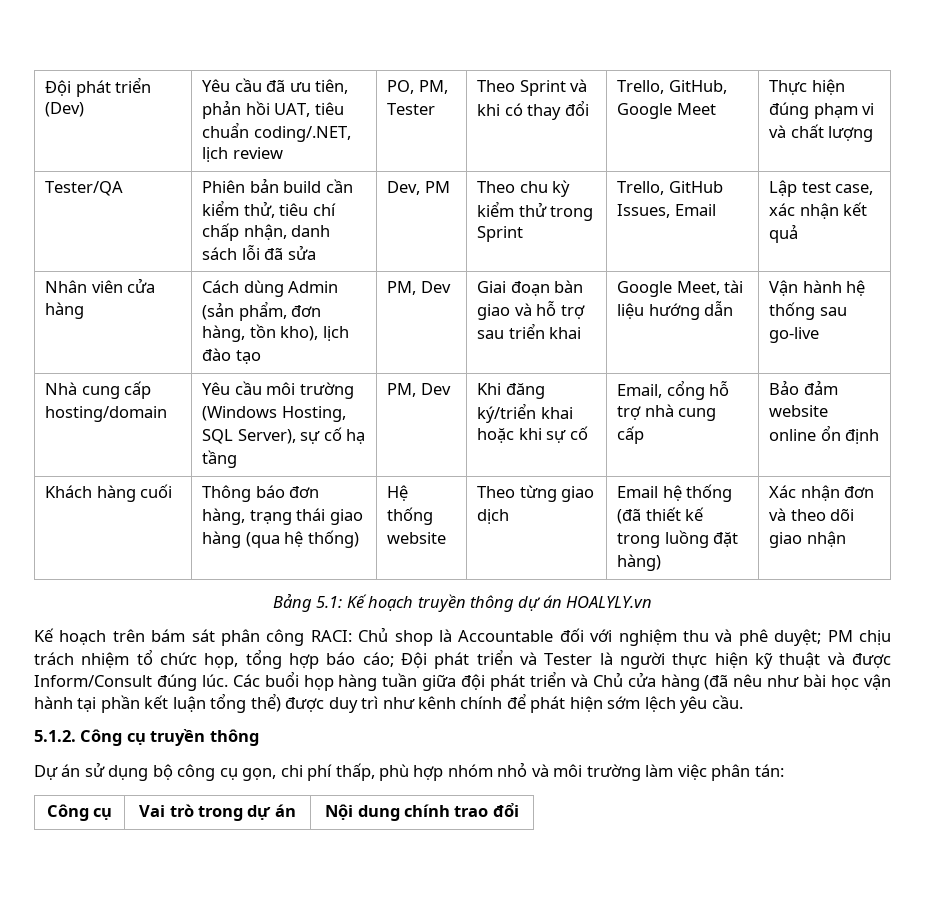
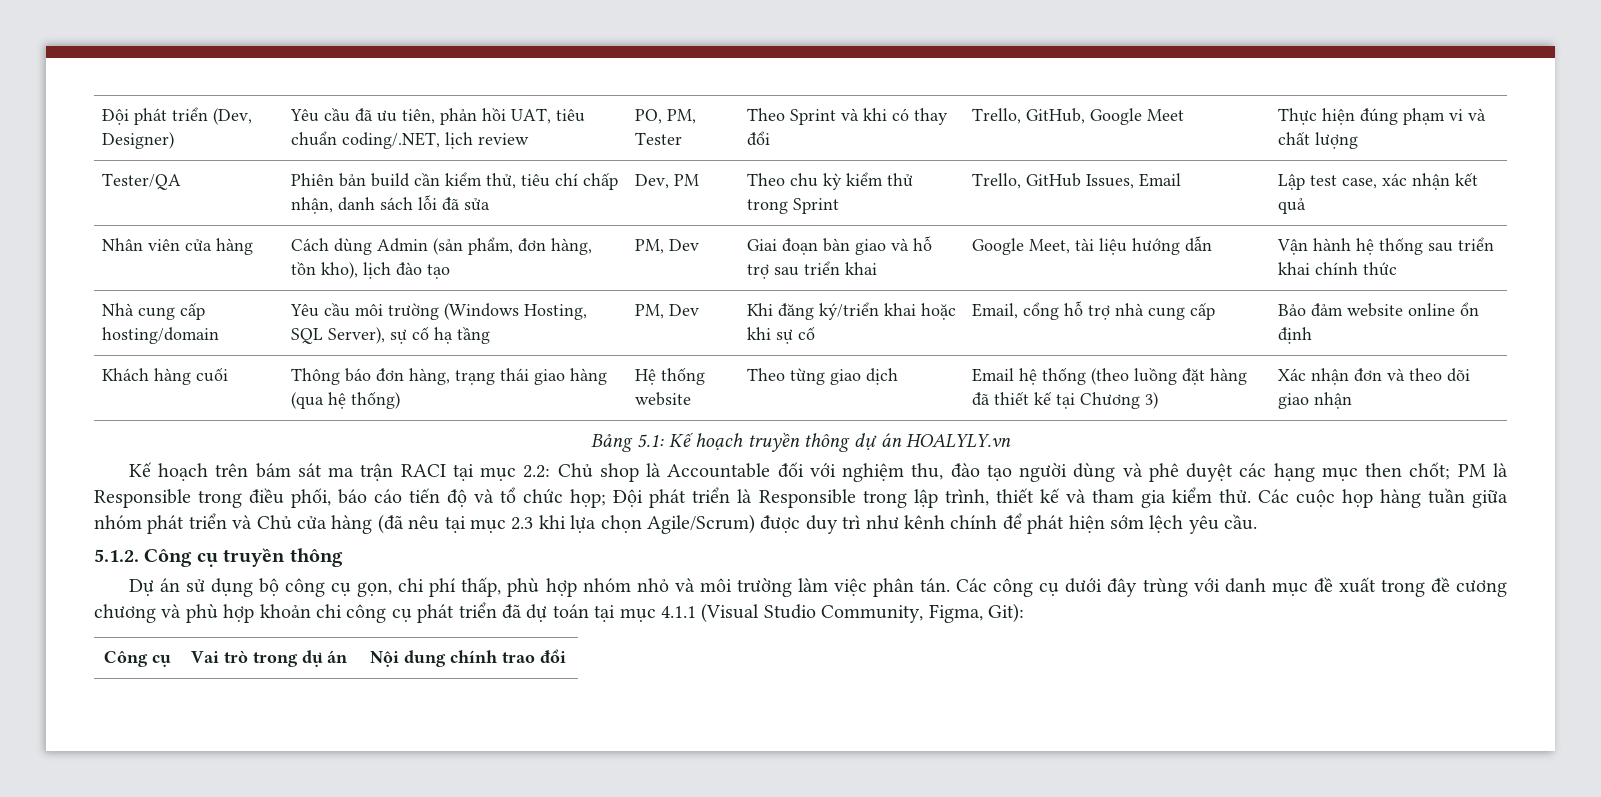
- Đội phát triển (Dev) | Yêu cầu đã ưu tiên, phản hồi UAT, tiêu chuẩn coding/.NET, lịch review | PO, PM, Tester | Theo Sprint và khi có thay đổi | Trello, GitHub, Google Meet | Thực hiện đúng phạm vi và chất lượng
+ Đội phát triển (Dev, Designer) | Yêu cầu đã ưu tiên, phản hồi UAT, tiêu chuẩn coding/.NET, lịch review | PO, PM, Tester | Theo Sprint và khi có thay đổi | Trello, GitHub, Google Meet | Thực hiện đúng phạm vi và chất lượng
- Vận hành hệ thống sau go-live
+ Vận hành hệ thống sau triển khai chính thức
- Email hệ thống (đã thiết kế trong luồng đặt hàng)
+ Email hệ thống (theo luồng đặt hàng đã thiết kế tại Chương 3)
- Kế hoạch trên bám sát phân công RACI: Chủ shop là Accountable đối với nghiệm thu và phê duyệt; PM chịu trách nhiệm tổ chức họp, tổng hợp báo cáo; Đội phát triển và Tester là người thực hiện kỹ thuật và được Inform/Consult đúng lúc. Các buổi họp hàng tuần giữa đội phát triển và Chủ cửa hàng (đã nêu như bài học vận hành tại phần kết luận tổng thể) được duy trì như kênh chính để phát hiện sớm lệch yêu cầu.
+ Kế hoạch trên bám sát ma trận RACI tại mục 2.2: Chủ shop là Accountable đối với nghiệm thu, đào tạo người dùng và phê duyệt các hạng mục then chốt; PM là Responsible trong điều phối, báo cáo tiến độ và tổ chức họp; Đội phát triển là Responsible trong lập trình, thiết kế và tham gia kiểm thử. Các cuộc họp hàng tuần giữa nhóm phát triển và Chủ cửa hàng (đã nêu tại mục 2.3 khi lựa chọn Agile/Scrum) được duy trì như kênh chính để phát hiện sớm lệch yêu cầu.
- Dự án sử dụng bộ công cụ gọn, chi phí thấp, phù hợp nhóm nhỏ và môi trường làm việc phân tán:
+ Dự án sử dụng bộ công cụ gọn, chi phí thấp, phù hợp nhóm nhỏ và môi trường làm việc phân tán. Các công cụ dưới đây trùng với danh mục đề xuất trong đề cương chương và phù hợp khoản chi công cụ phát triển đã dự toán tại mục 4.1.1 (Visual Studio Community, Figma, Git):

